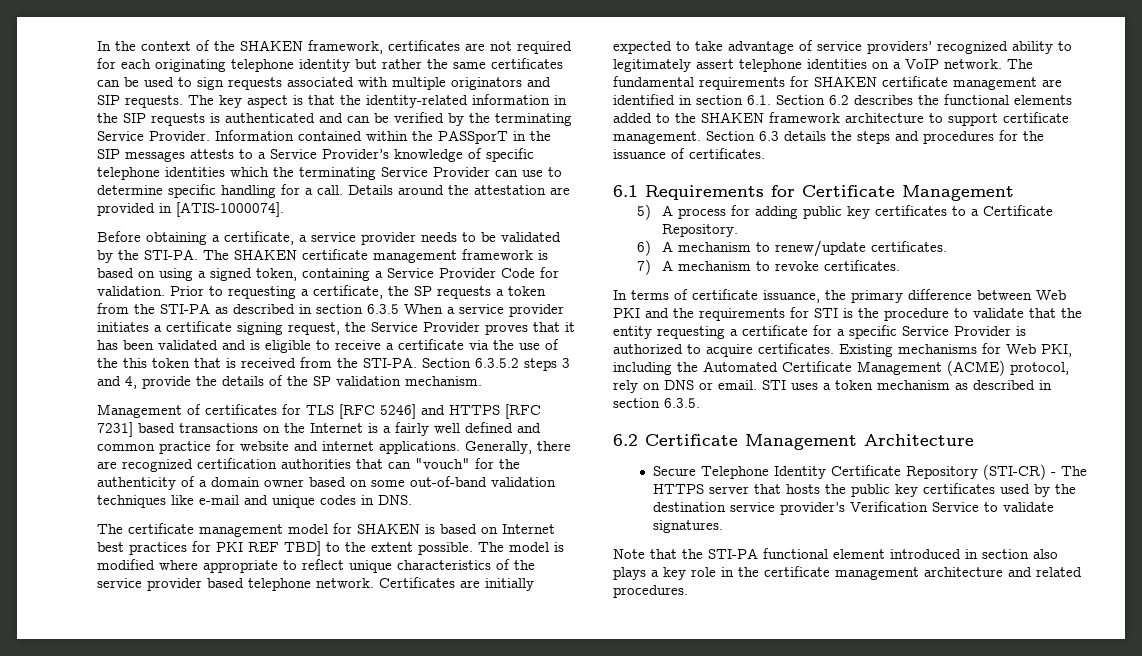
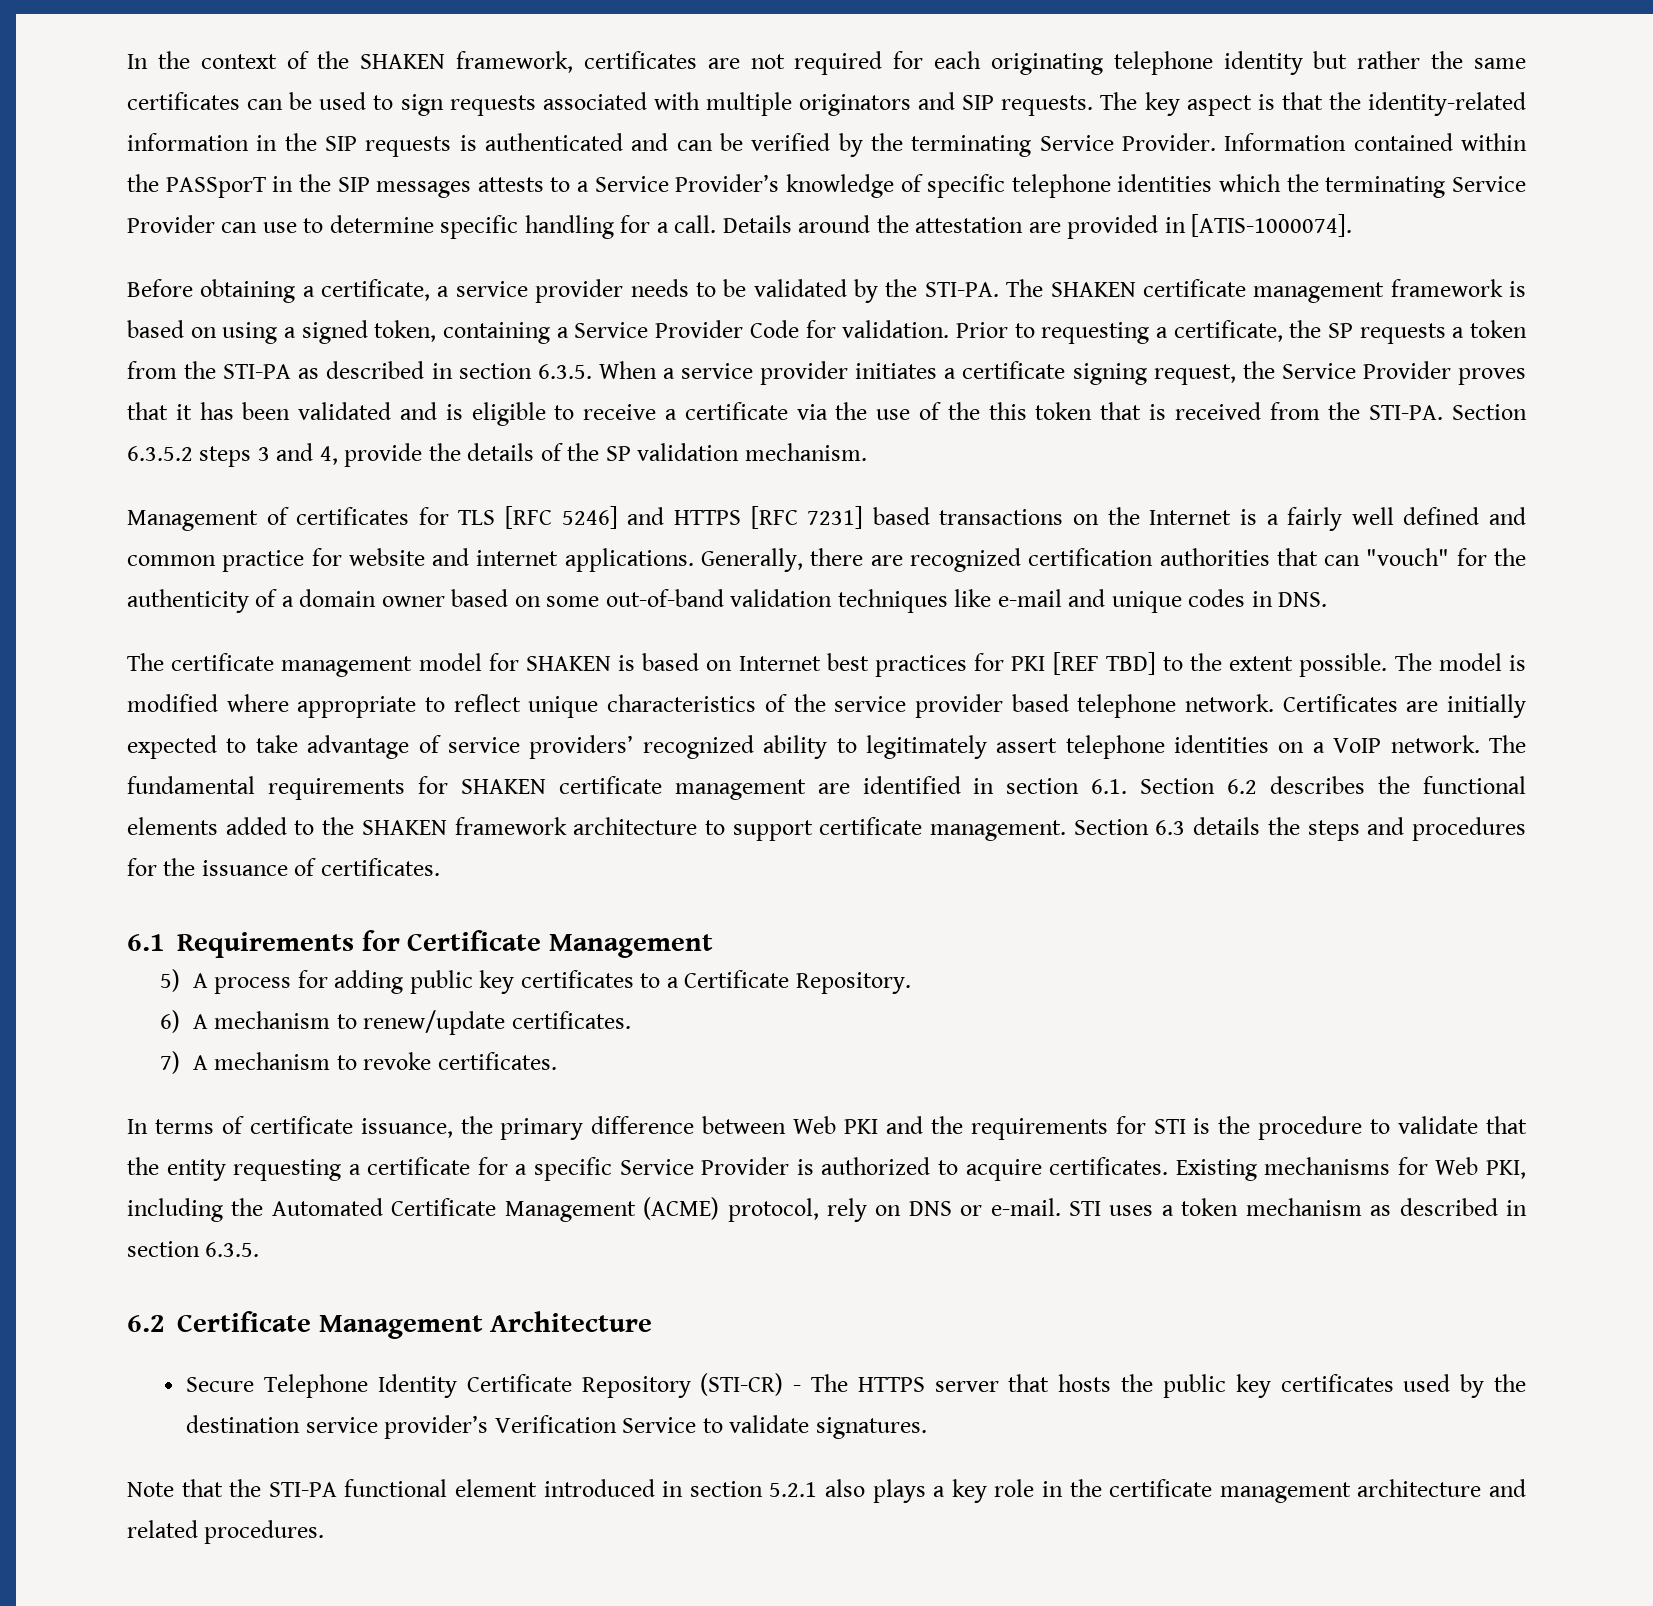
- Prior to requesting a certificate, the SP requests a token from the STI-PA as described in section 6.3.5 When a service provider initiates a certificate signing request, the Service Provider proves that it has been validated and is eligible to receive a certificate via the use of the this token that is received from the STI-PA.
+ Prior to requesting a certificate, the SP requests a token from the STI-PA as described in section 6.3.5. When a service provider initiates a certificate signing request, the Service Provider proves that it has been validated and is eligible to receive a certificate via the use of the this token that is received from the STI-PA.
- The certificate management model for SHAKEN is based on Internet best practices for PKI REF TBD] to the extent possible.
+ The certificate management model for SHAKEN is based on Internet best practices for PKI [REF TBD] to the extent possible.
- Existing mechanisms for Web PKI, including the Automated Certificate Management (ACME) protocol, rely on DNS or email.
+ Existing mechanisms for Web PKI, including the Automated Certificate Management (ACME) protocol, rely on DNS or e-mail.
- Note that the STI-PA functional element introduced in section also plays a key role in the certificate management architecture and related procedures.
+ Note that the STI-PA functional element introduced in section 5.2.1 also plays a key role in the certificate management architecture and related procedures.

